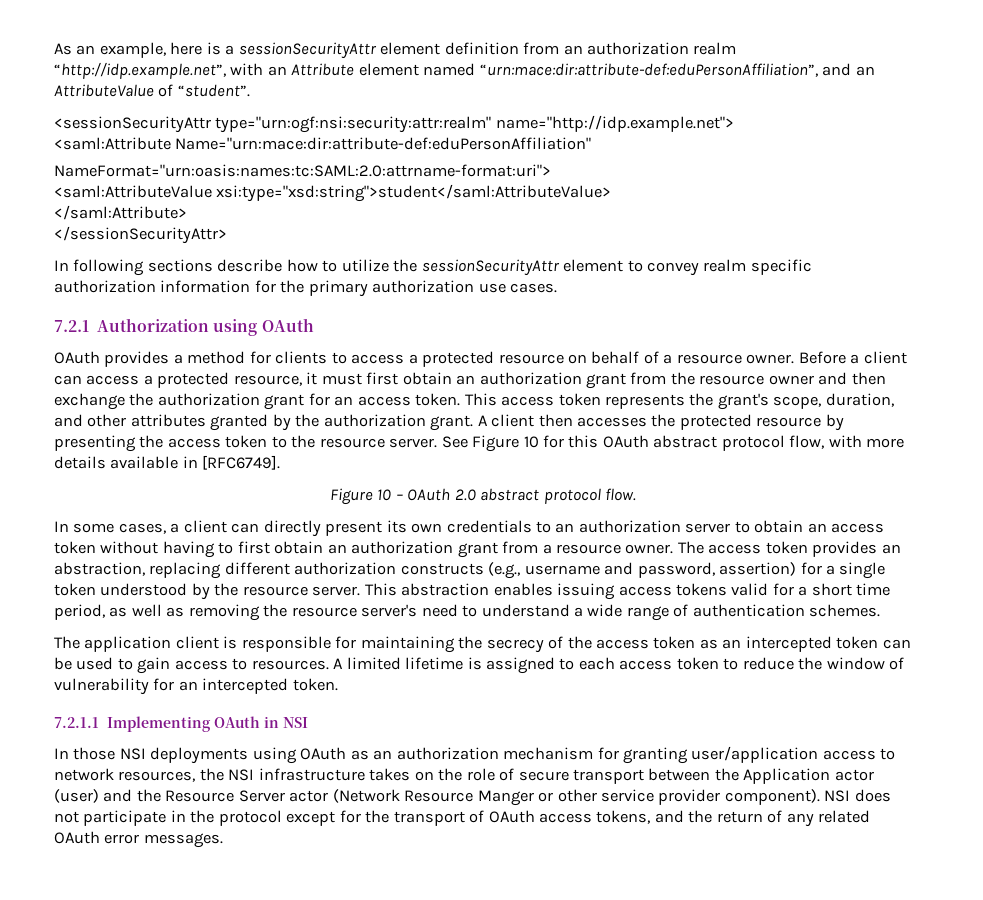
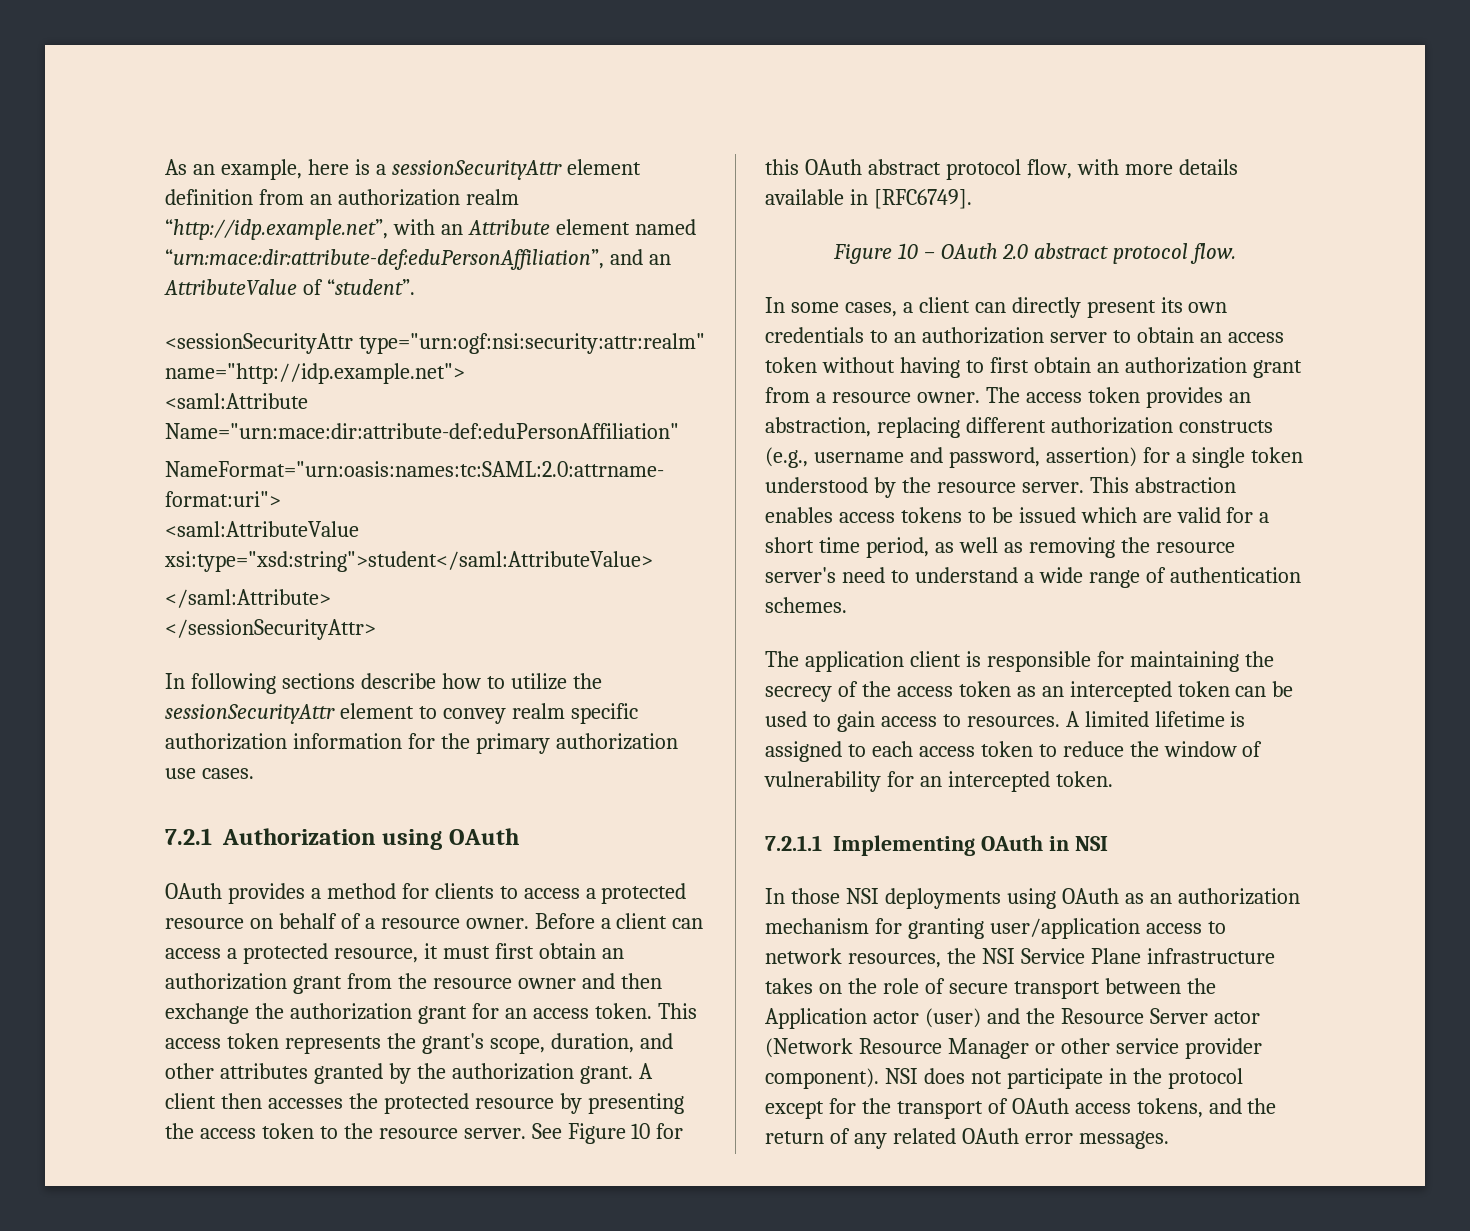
- This abstraction enables issuing access tokens valid for a short time period, as well as removing the resource server's need to understand a wide range of authentication schemes.
+ This abstraction enables access tokens to be issued which are valid for a short time period, as well as removing the resource server's need to understand a wide range of authentication schemes.
- In those NSI deployments using OAuth as an authorization mechanism for granting user/application access to network resources, the NSI infrastructure takes on the role of secure transport between the Application actor (user) and the Resource Server actor (Network Resource Manger or other service provider component).
+ In those NSI deployments using OAuth as an authorization mechanism for granting user/application access to network resources, the NSI Service Plane infrastructure takes on the role of secure transport between the Application actor (user) and the Resource Server actor (Network Resource Manager or other service provider component).

